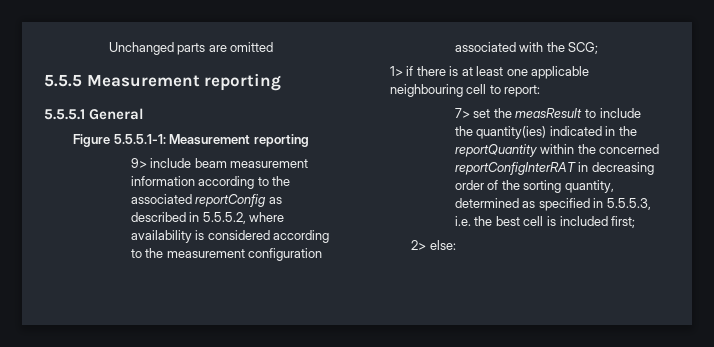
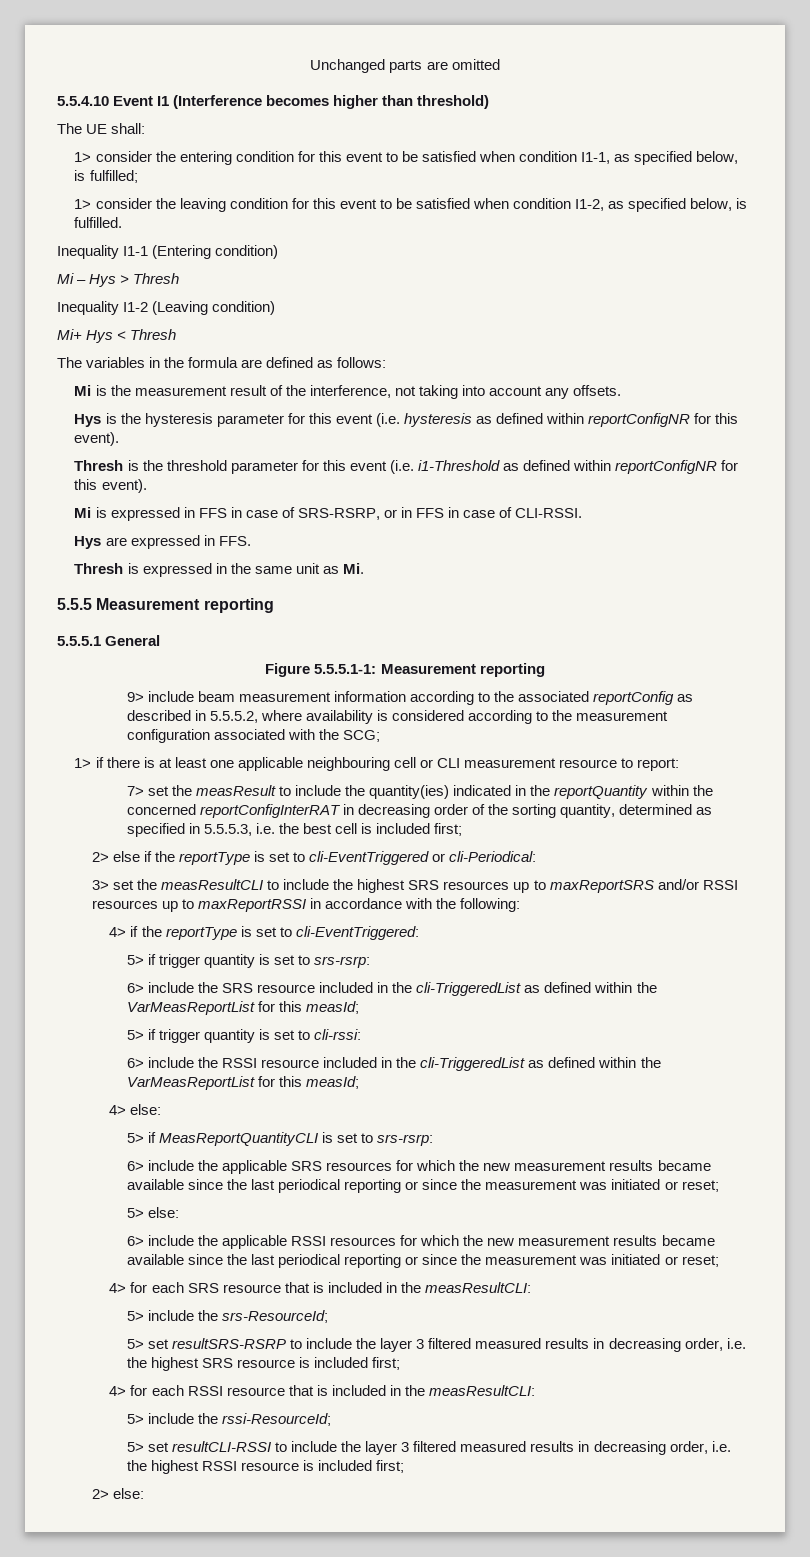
+ 5.5.4.10 Event I1 (Interference becomes higher than threshold)
+ The UE shall:
+ 1> consider the entering condition for this event to be satisfied when condition I1-1, as specified below, is fulfilled;
+ 1> consider the leaving condition for this event to be satisfied when condition I1-2, as specified below, is fulfilled.
+ Inequality I1-1 (Entering condition)
+ Mi – Hys > Thresh
+ Inequality I1-2 (Leaving condition)
+ Mi+ Hys < Thresh
+ The variables in the formula are defined as follows:
+ Mi is the measurement result of the interference, not taking into account any offsets.
+ Hys is the hysteresis parameter for this event (i.e. hysteresis as defined within reportConfigNR for this event).
+ Thresh is the threshold parameter for this event (i.e. i1-Threshold as defined within reportConfigNR for this event).
+ Mi is expressed in FFS in case of SRS-RSRP, or in FFS in case of CLI-RSSI.
+ Hys are expressed in FFS.
+ Thresh is expressed in the same unit as Mi.
- 1> if there is at least one applicable neighbouring cell to report:
+ 1> if there is at least one applicable neighbouring cell or CLI measurement resource to report:
+ 2> else if the reportType is set to cli-EventTriggered or cli-Periodical:
+ 3> set the measResultCLI to include the highest SRS resources up to maxReportSRS and/or RSSI resources up to maxReportRSSI in accordance with the following:
+ 4> if the reportType is set to cli-EventTriggered:
+ 5> if trigger quantity is set to srs-rsrp:
+ 6> include the SRS resource included in the cli-TriggeredList as defined within the VarMeasReportList for this measId;
+ 5> if trigger quantity is set to cli-rssi:
+ 6> include the RSSI resource included in the cli-TriggeredList as defined within the VarMeasReportList for this measId;
+ 4> else:
+ 5> if MeasReportQuantityCLI is set to srs-rsrp:
+ 6> include the applicable SRS resources for which the new measurement results became available since the last periodical reporting or since the measurement was initiated or reset;
+ 5> else:
+ 6> include the applicable RSSI resources for which the new measurement results became available since the last periodical reporting or since the measurement was initiated or reset;
+ 4> for each SRS resource that is included in the measResultCLI:
+ 5> include the srs-ResourceId;
+ 5> set resultSRS-RSRP to include the layer 3 filtered measured results in decreasing order, i.e. the highest SRS resource is included first;
+ 4> for each RSSI resource that is included in the measResultCLI:
+ 5> include the rssi-ResourceId;
+ 5> set resultCLI-RSSI to include the layer 3 filtered measured results in decreasing order, i.e. the highest RSSI resource is included first;

